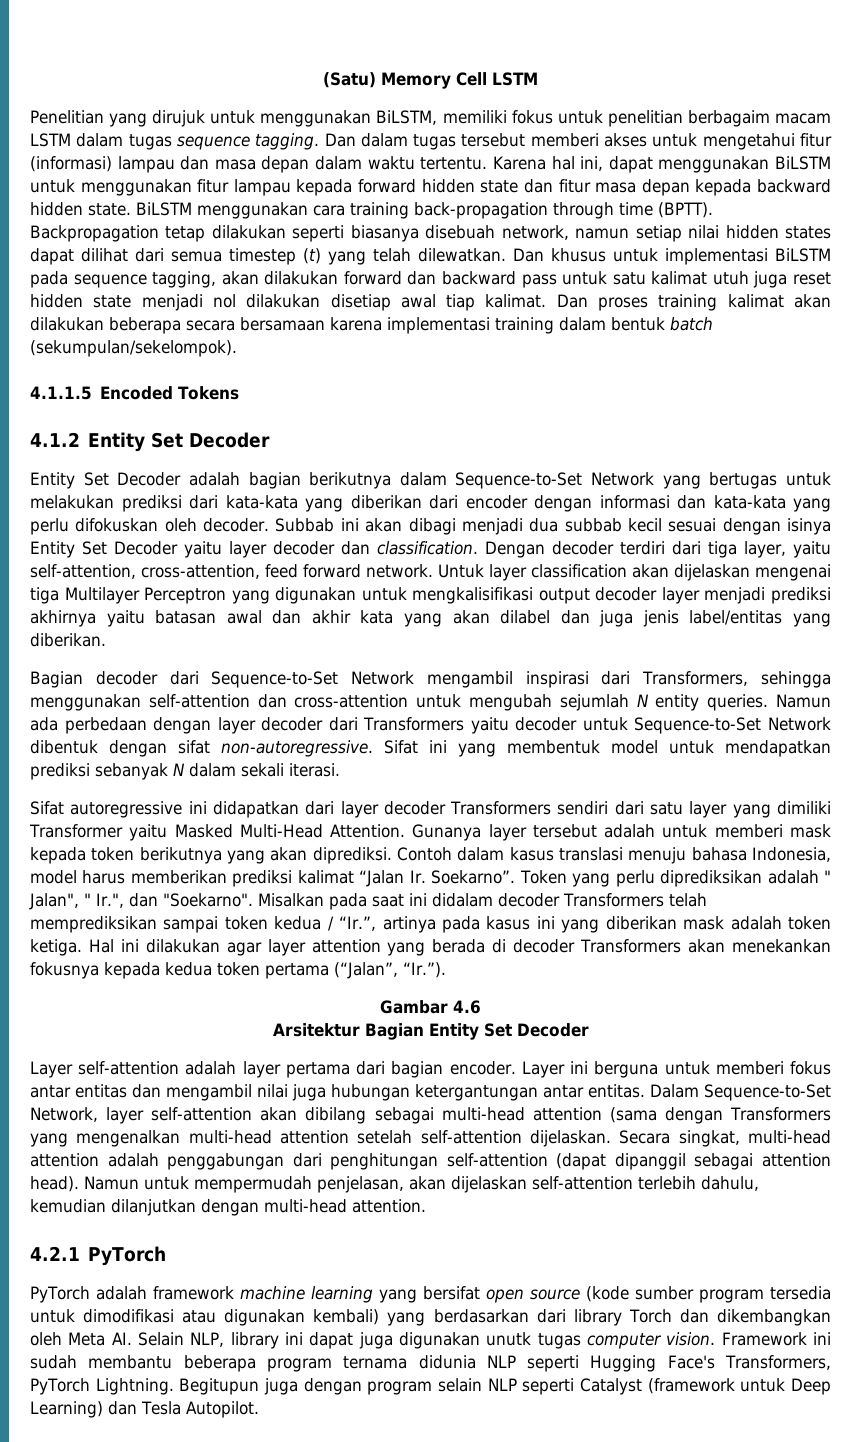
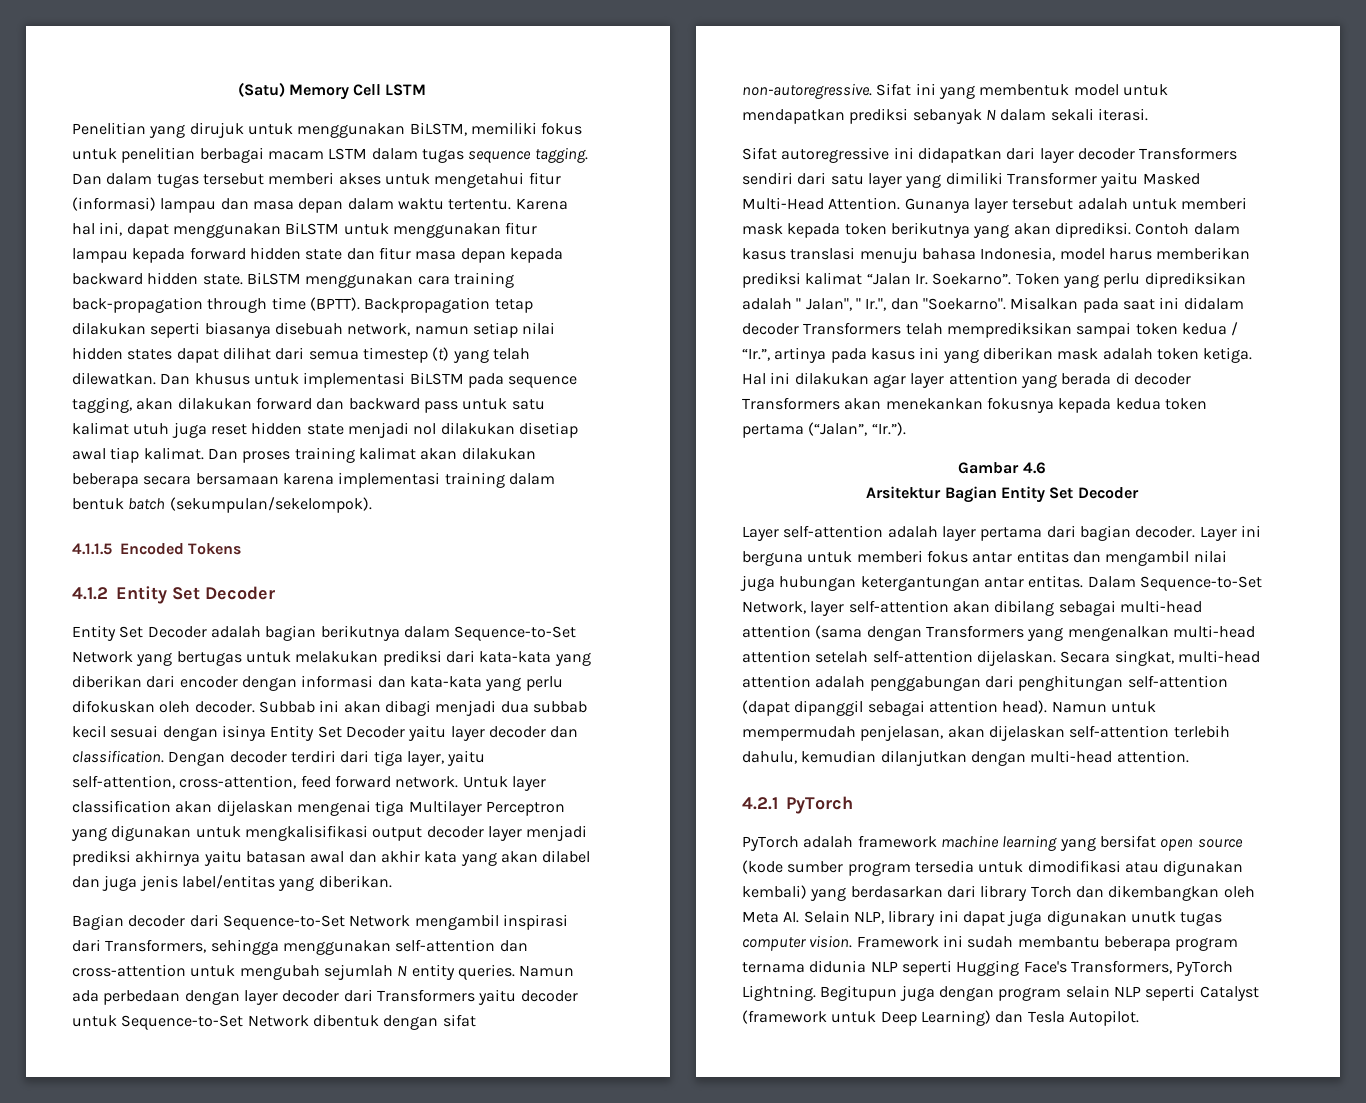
- Penelitian yang dirujuk untuk menggunakan BiLSTM, memiliki fokus untuk penelitian berbagaim macam LSTM dalam tugas sequence tagging.
+ Penelitian yang dirujuk untuk menggunakan BiLSTM, memiliki fokus untuk penelitian berbagai macam LSTM dalam tugas sequence tagging.
- Layer self-attention adalah layer pertama dari bagian encoder.
+ Layer self-attention adalah layer pertama dari bagian decoder.

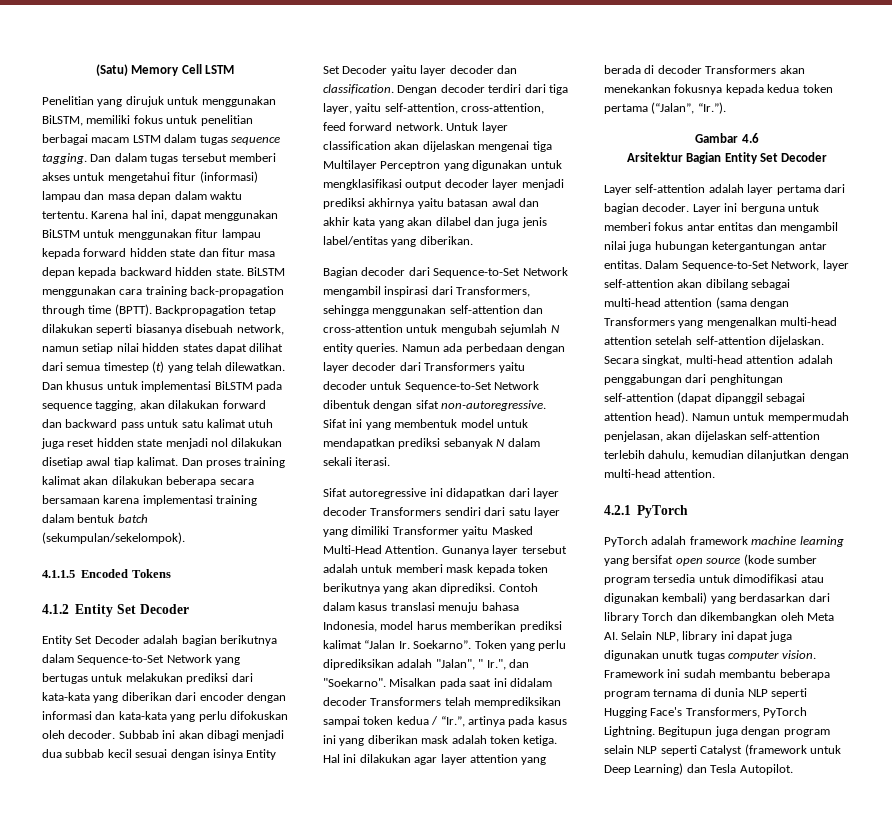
- Untuk layer classification akan dijelaskan mengenai tiga Multilayer Perceptron yang digunakan untuk mengkalisifikasi output decoder layer menjadi prediksi akhirnya yaitu batasan awal dan akhir kata yang akan dilabel dan juga jenis label/entitas yang diberikan.
+ Untuk layer classification akan dijelaskan mengenai tiga Multilayer Perceptron yang digunakan untuk mengklasifikasi output decoder layer menjadi prediksi akhirnya yaitu batasan awal dan akhir kata yang akan dilabel dan juga jenis label/entitas yang diberikan.
- Token yang perlu diprediksikan adalah " Jalan", " Ir.", dan "Soekarno".
+ Token yang perlu diprediksikan adalah "Jalan", " Ir.", dan "Soekarno".
- Framework ini sudah membantu beberapa program ternama didunia NLP seperti Hugging Face's Transformers, PyTorch Lightning.
+ Framework ini sudah membantu beberapa program ternama di dunia NLP seperti Hugging Face's Transformers, PyTorch Lightning.

